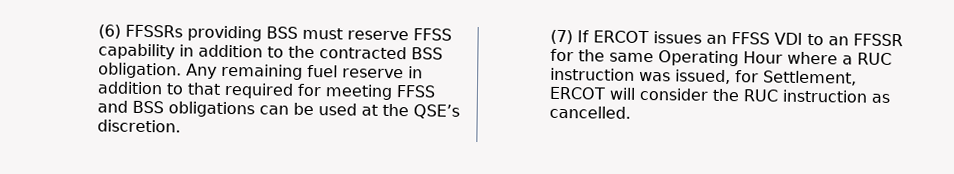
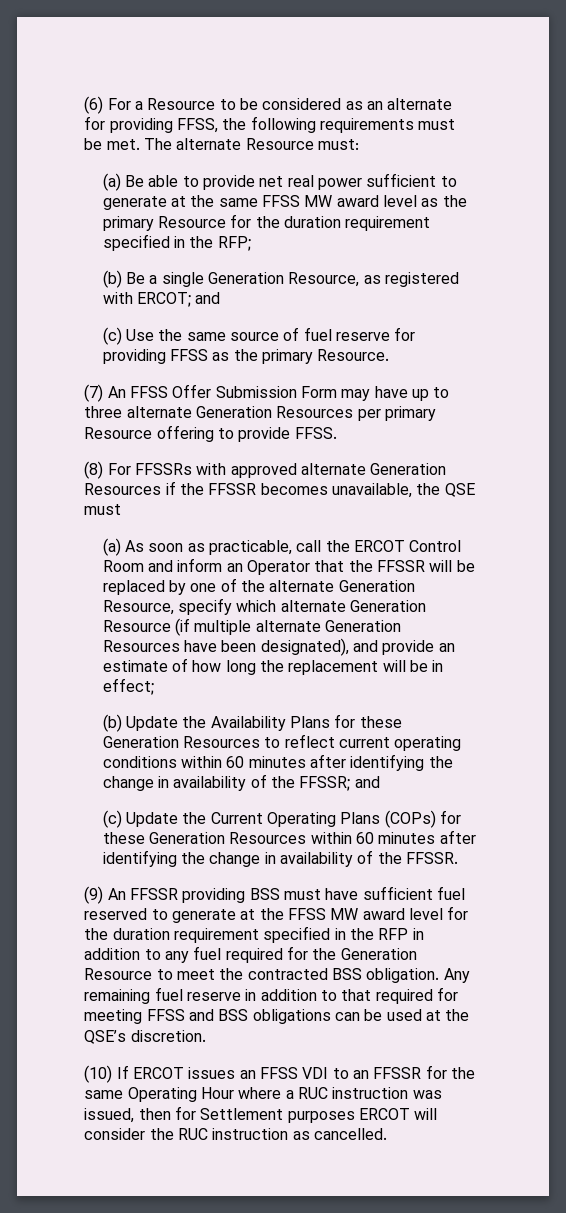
- (6) FFSSRs providing BSS must reserve FFSS capability in addition to the contracted BSS obligation.
+ (6) For a Resource to be considered as an alternate for providing FFSS, the following requirements must be met. The alternate Resource must:
+ (a) Be able to provide net real power sufficient to generate at the same FFSS MW award level as the primary Resource for the duration requirement specified in the RFP;
+ (b) Be a single Generation Resource, as registered with ERCOT; and
+ (c) Use the same source of fuel reserve for providing FFSS as the primary Resource.
+ (7) An FFSS Offer Submission Form may have up to three alternate Generation Resources per primary Resource offering to provide FFSS.
+ (8) For FFSSRs with approved alternate Generation Resources if the FFSSR becomes unavailable, the QSE must
+ (a) As soon as practicable, call the ERCOT Control Room and inform an Operator that the FFSSR will be replaced by one of the alternate Generation Resource, specify which alternate Generation Resource (if multiple alternate Generation Resources have been designated), and provide an estimate of how long the replacement will be in effect;
+ (b) Update the Availability Plans for these Generation Resources to reflect current operating conditions within 60 minutes after identifying the change in availability of the FFSSR; and
+ (c) Update the Current Operating Plans (COPs) for these Generation Resources within 60 minutes after identifying the change in availability of the FFSSR.
+ (9) An FFSSR providing BSS must have sufficient fuel reserved to generate at the FFSS MW award level for the duration requirement specified in the RFP in addition to any fuel required for the Generation Resource to meet the contracted BSS obligation.
- (7) If ERCOT issues an FFSS VDI to an FFSSR for the same Operating Hour where a RUC instruction was issued, for Settlement, ERCOT will consider the RUC instruction as cancelled.
+ (10) If ERCOT issues an FFSS VDI to an FFSSR for the same Operating Hour where a RUC instruction was issued, then for Settlement purposes ERCOT will consider the RUC instruction as cancelled.

